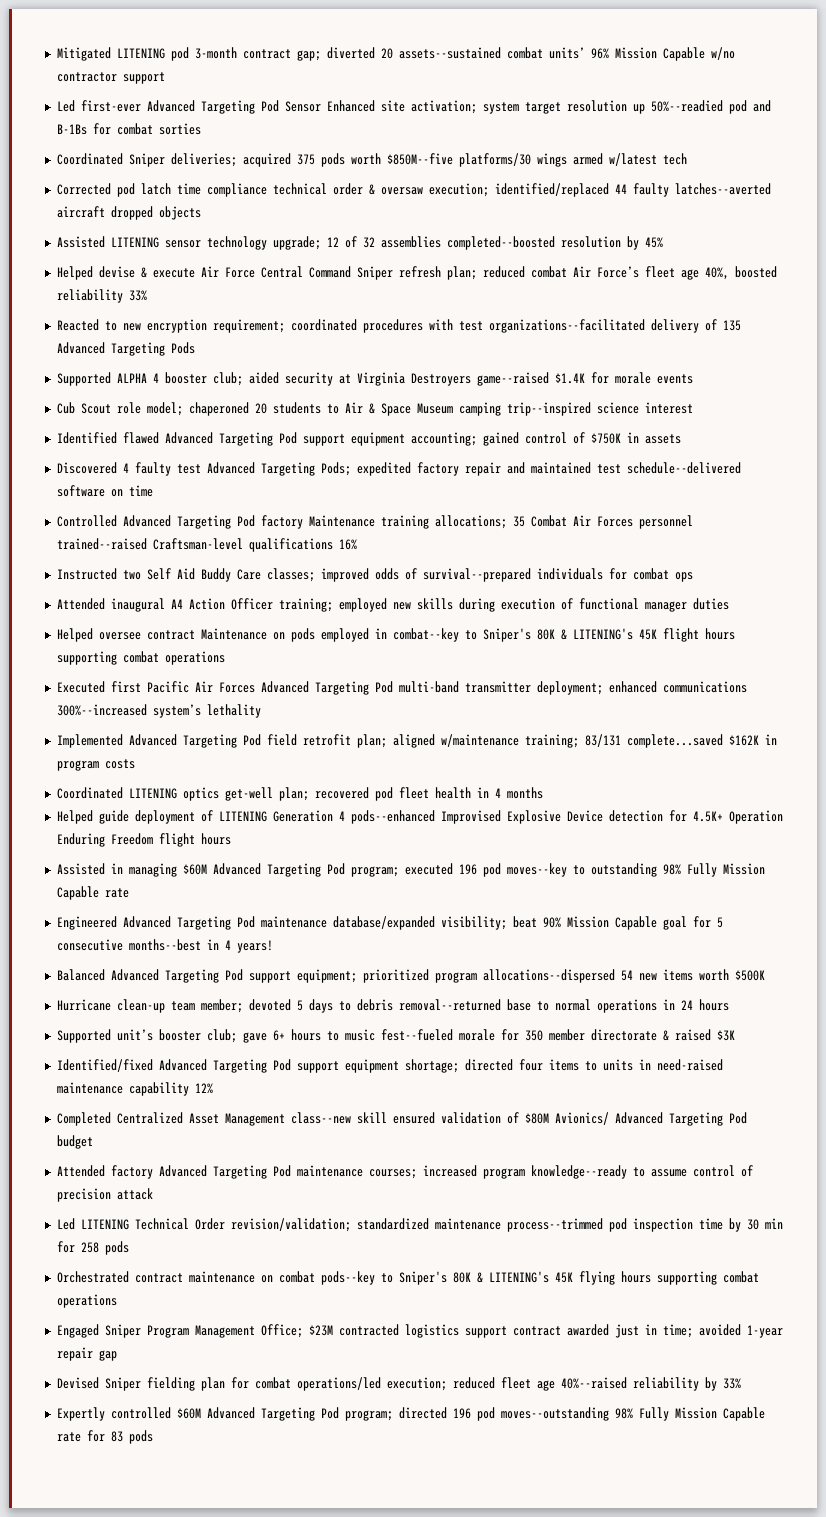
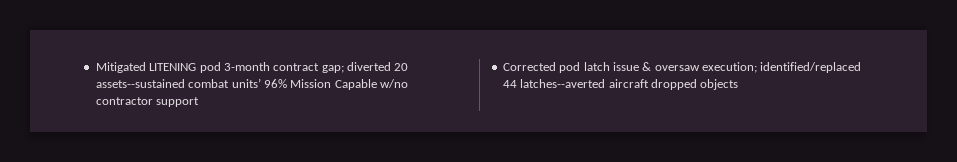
- Led first-ever Advanced Targeting Pod Sensor Enhanced site activation; system target resolution up 50%--readied pod and B-1Bs for combat sorties
- Coordinated Sniper deliveries; acquired 375 pods worth $850M--five platforms/30 wings armed w/latest tech
- Corrected pod latch time compliance technical order & oversaw execution; identified/replaced 44 faulty latches--averted aircraft dropped objects
+ Corrected pod latch issue & oversaw execution; identified/replaced 44 latches--averted aircraft dropped objects
- Assisted LITENING sensor technology upgrade; 12 of 32 assemblies completed--boosted resolution by 45%
- Helped devise & execute Air Force Central Command Sniper refresh plan; reduced combat Air Force’s fleet age 40%, boosted reliability 33%
- Reacted to new encryption requirement; coordinated procedures with test organizations--facilitated delivery of 135 Advanced Targeting Pods
- Supported ALPHA 4 booster club; aided security at Virginia Destroyers game--raised $1.4K for morale events
- Cub Scout role model; chaperoned 20 students to Air & Space Museum camping trip--inspired science interest
- Identified flawed Advanced Targeting Pod support equipment accounting; gained control of $750K in assets
- Discovered 4 faulty test Advanced Targeting Pods; expedited factory repair and maintained test schedule--delivered software on time
- Controlled Advanced Targeting Pod factory Maintenance training allocations; 35 Combat Air Forces personnel trained--raised Craftsman-level qualifications 16%
- Instructed two Self Aid Buddy Care classes; improved odds of survival--prepared individuals for combat ops
- Attended inaugural A4 Action Officer training; employed new skills during execution of functional manager duties
- Helped oversee contract Maintenance on pods employed in combat--key to Sniper's 80K & LITENING's 45K flight hours supporting combat operations
- Executed first Pacific Air Forces Advanced Targeting Pod multi-band transmitter deployment; enhanced communications 300%--increased system’s lethality
- Implemented Advanced Targeting Pod field retrofit plan; aligned w/maintenance training; 83/131 complete...saved $162K in program costs
- Coordinated LITENING optics get-well plan; recovered pod fleet health in 4 months
- Helped guide deployment of LITENING Generation 4 pods--enhanced Improvised Explosive Device detection for 4.5K+ Operation Enduring Freedom flight hours
- Assisted in managing $60M Advanced Targeting Pod program; executed 196 pod moves--key to outstanding 98% Fully Mission Capable rate
- Engineered Advanced Targeting Pod maintenance database/expanded visibility; beat 90% Mission Capable goal for 5 consecutive months--best in 4 years!
- Balanced Advanced Targeting Pod support equipment; prioritized program allocations--dispersed 54 new items worth $500K
- Hurricane clean-up team member; devoted 5 days to debris removal--returned base to normal operations in 24 hours
- Supported unit’s booster club; gave 6+ hours to music fest--fueled morale for 350 member directorate & raised $3K
- Identified/fixed Advanced Targeting Pod support equipment shortage; directed four items to units in need-raised maintenance capability 12%
- Completed Centralized Asset Management class--new skill ensured validation of $80M Avionics/ Advanced Targeting Pod budget
- Attended factory Advanced Targeting Pod maintenance courses; increased program knowledge--ready to assume control of precision attack
- Led LITENING Technical Order revision/validation; standardized maintenance process--trimmed pod inspection time by 30 min for 258 pods
- Orchestrated contract maintenance on combat pods--key to Sniper's 80K & LITENING's 45K flying hours supporting combat operations
- Engaged Sniper Program Management Office; $23M contracted logistics support contract awarded just in time; avoided 1-year repair gap
- Devised Sniper fielding plan for combat operations/led execution; reduced fleet age 40%--raised reliability by 33%
- Expertly controlled $60M Advanced Targeting Pod program; directed 196 pod moves--outstanding 98% Fully Mission Capable rate for 83 pods

